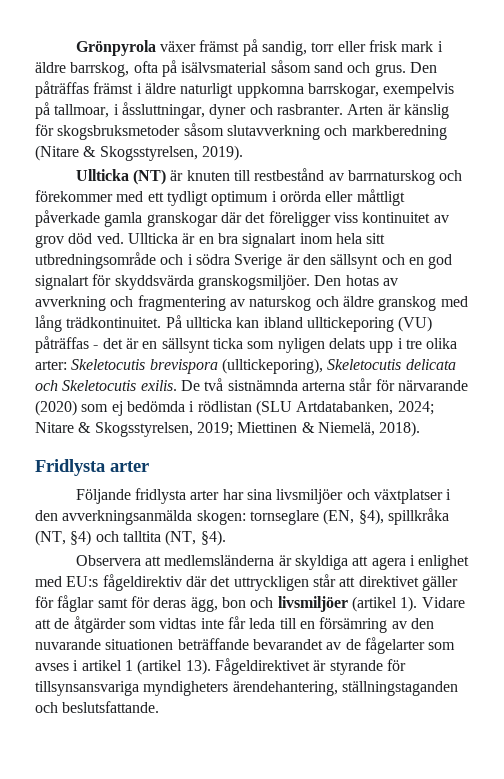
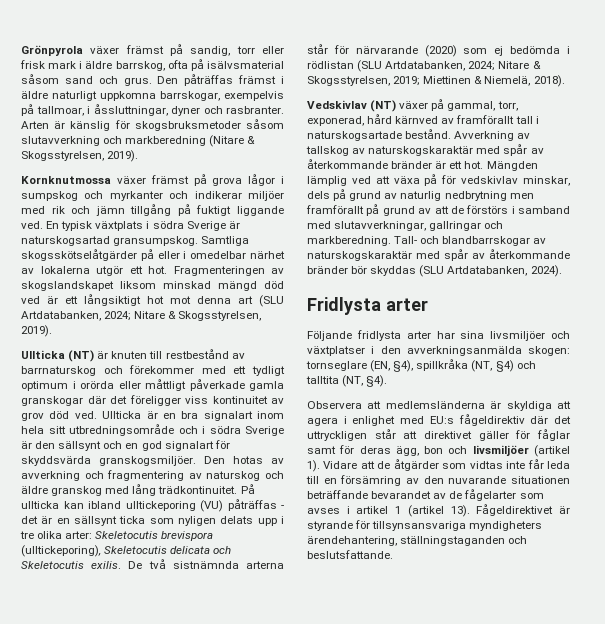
+ Kornknutmossa växer främst på grova lågor i sumpskog och myrkanter och indikerar miljöer med rik och jämn tillgång på fuktigt liggande ved. En typisk växtplats i södra Sverige är naturskogsartad gransumpskog. Samtliga skogsskötselåtgärder på eller i omedelbar närhet av lokalerna utgör ett hot. Fragmenteringen av skogslandskapet liksom minskad mängd död ved är ett långsiktigt hot mot denna art (SLU Artdatabanken, 2024; Nitare & Skogsstyrelsen, 2019).
+ Vedskivlav (NT) växer på gammal, torr, exponerad, hård kärnved av framförallt tall i naturskogsartade bestånd. Avverkning av tallskog av naturskogskaraktär med spår av återkommande bränder är ett hot. Mängden lämplig ved att växa på för vedskivlav minskar, dels på grund av naturlig nedbrytning men framförallt på grund av att de förstörs i samband med slutavverkningar, gallringar och markberedning. Tall- och blandbarrskogar av naturskogskaraktär med spår av återkommande bränder bör skyddas (SLU Artdatabanken, 2024).

